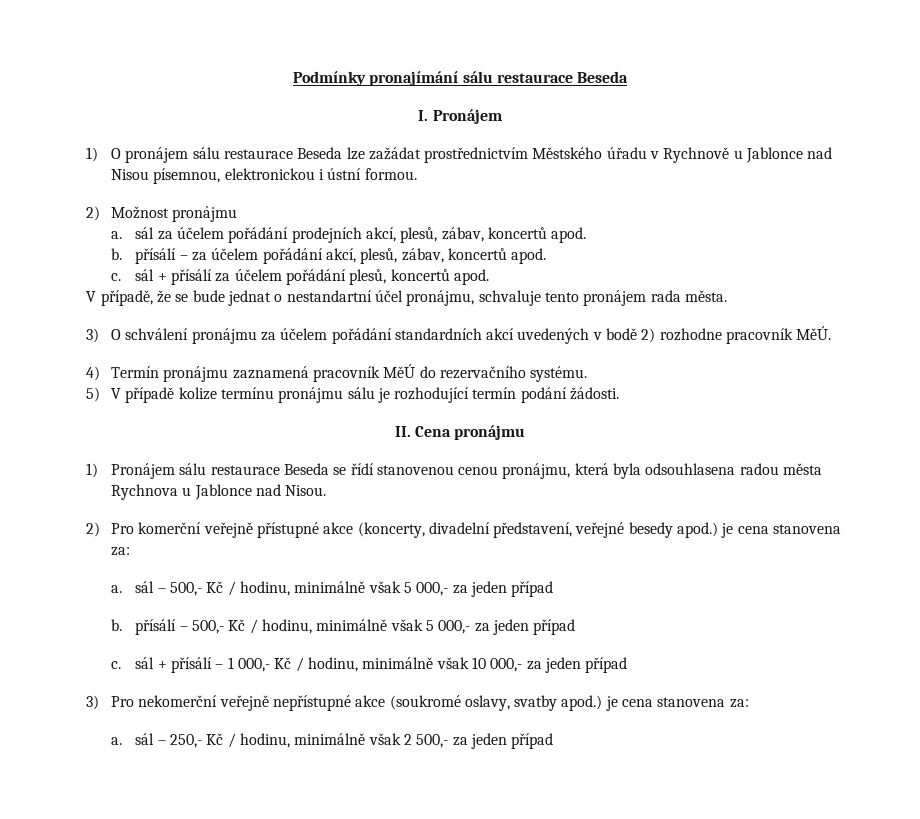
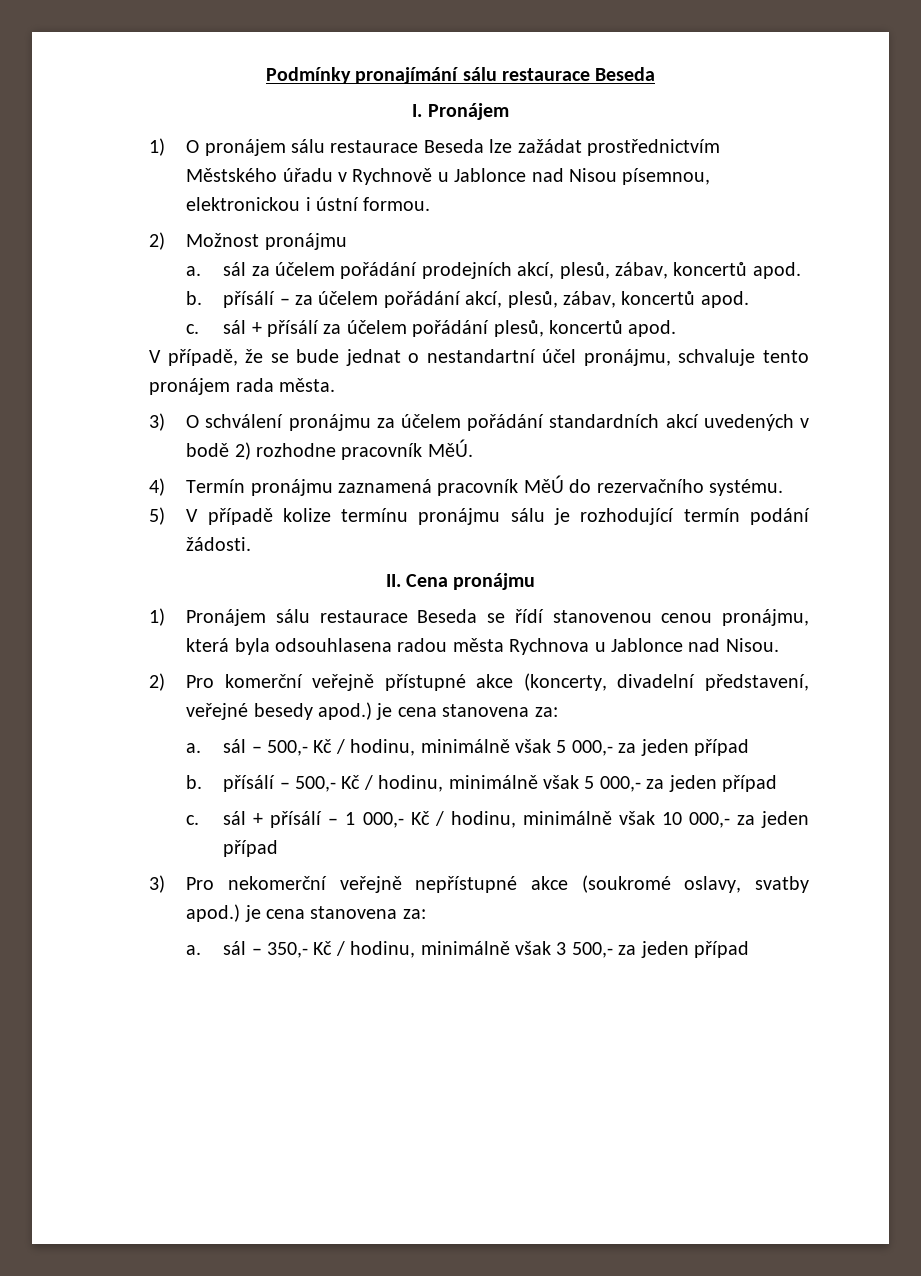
- a. sál – 250,- Kč / hodinu, minimálně však 2 500,- za jeden případ
+ a. sál – 350,- Kč / hodinu, minimálně však 3 500,- za jeden případ

